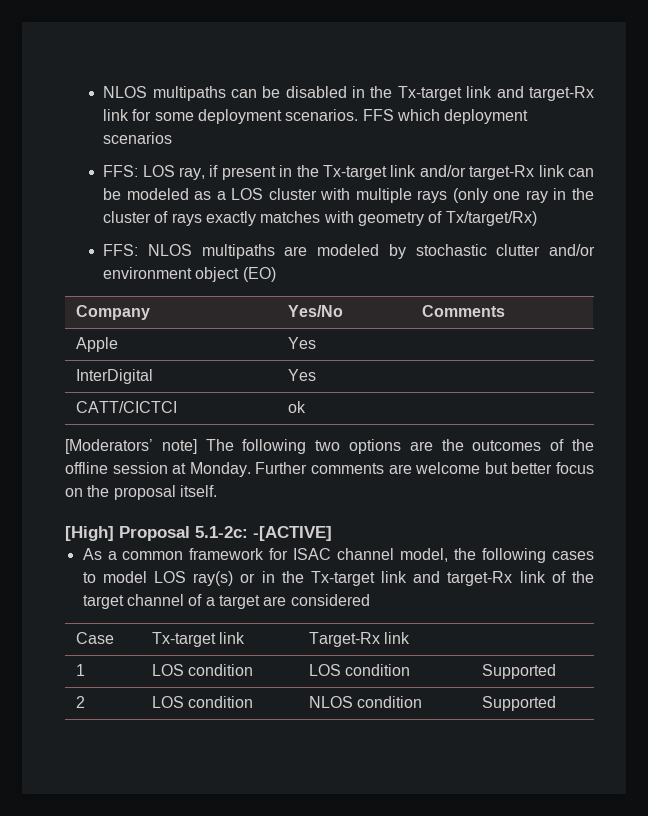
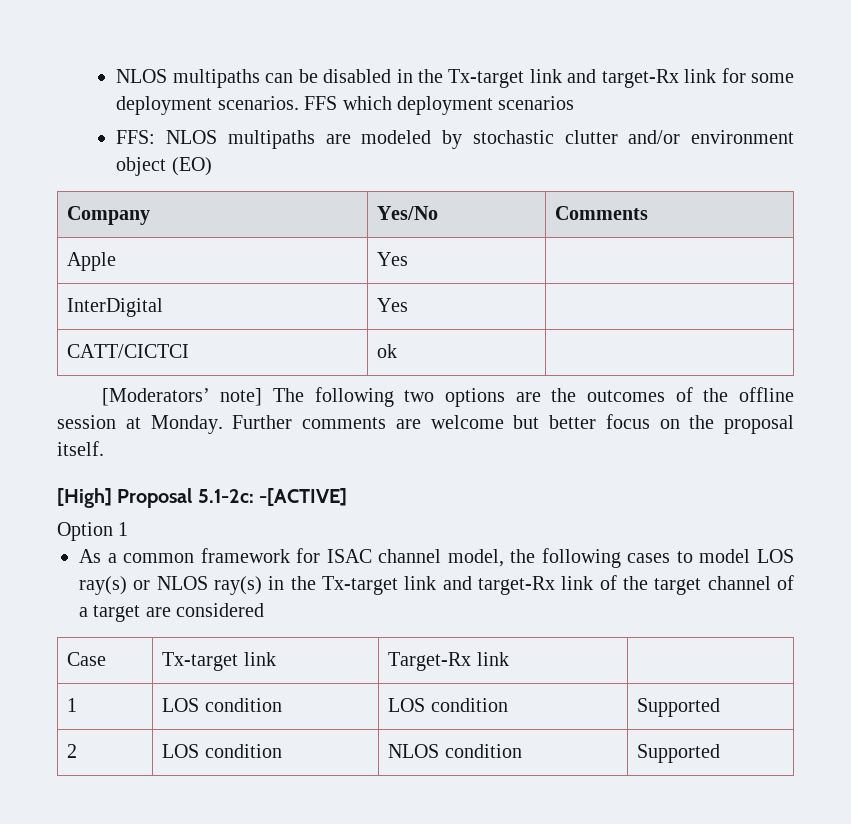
- FFS: LOS ray, if present in the Tx-target link and/or target-Rx link can be modeled as a LOS cluster with multiple rays (only one ray in the cluster of rays exactly matches with geometry of Tx/target/Rx)
+ Option 1
- As a common framework for ISAC channel model, the following cases to model LOS ray(s) or in the Tx-target link and target-Rx link of the target channel of a target are considered
+ As a common framework for ISAC channel model, the following cases to model LOS ray(s) or NLOS ray(s) in the Tx-target link and target-Rx link of the target channel of a target are considered

